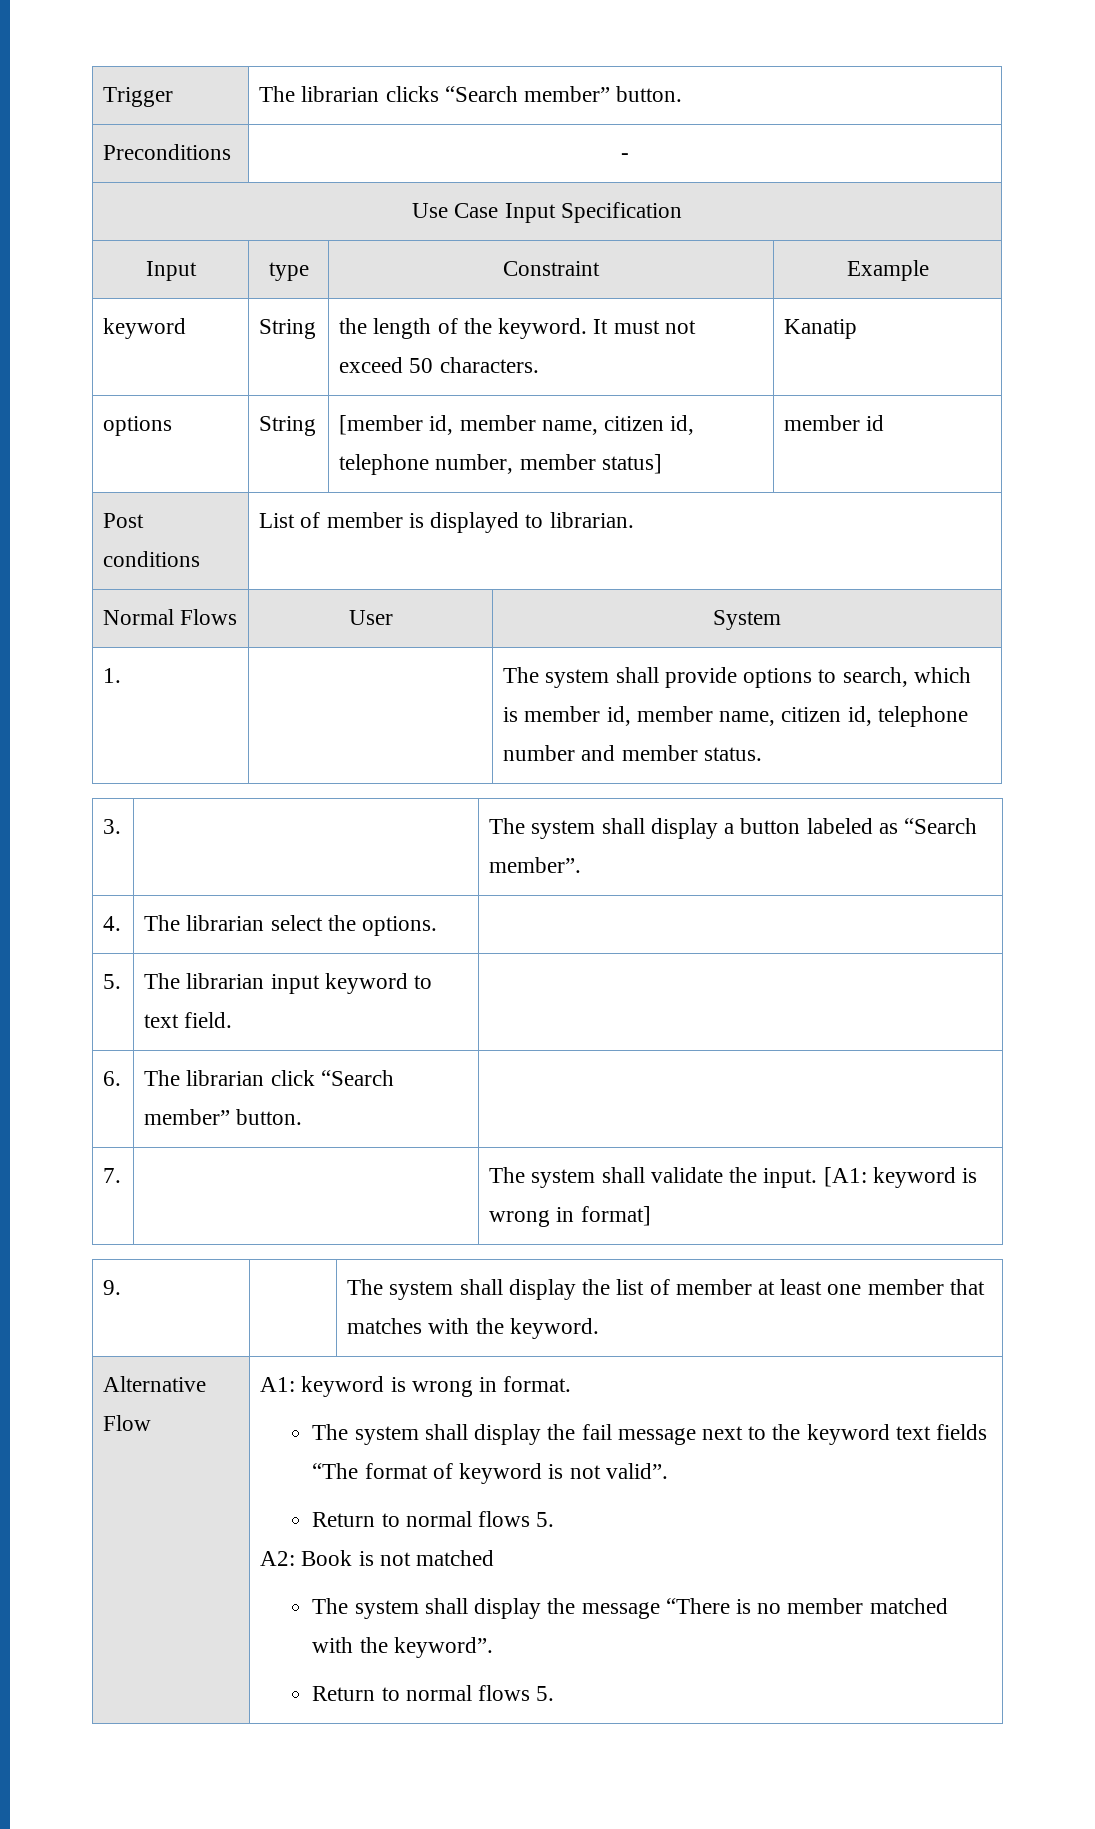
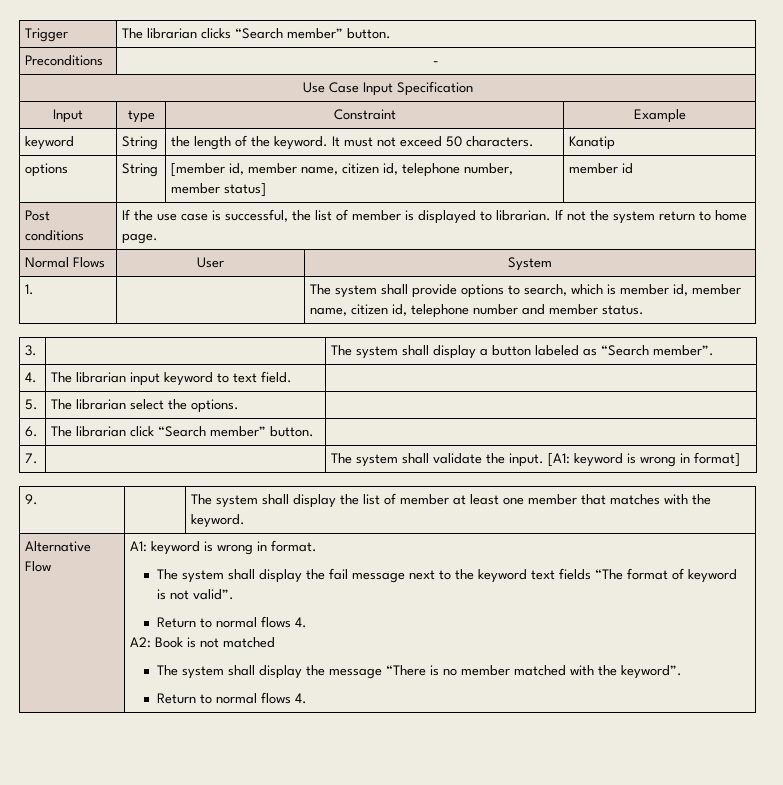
- Post conditions | List of member is displayed to librarian.
+ Post conditions | If the use case is successful, the list of member is displayed to librarian. If not the system return to home page.
- 4. | The librarian select the options. |
- 5. | The librarian input keyword to text field. |
+ 4. | The librarian input keyword to text field. |
+ 5. | The librarian select the options. |
  The system shall display the fail message next to the keyword text fields “The format of keyword is not valid”.
- Return to normal flows 5.
+ Return to normal flows 4.
  The system shall display the message “There is no member matched with the keyword”.
- Return to normal flows 5.
+ Return to normal flows 4.

